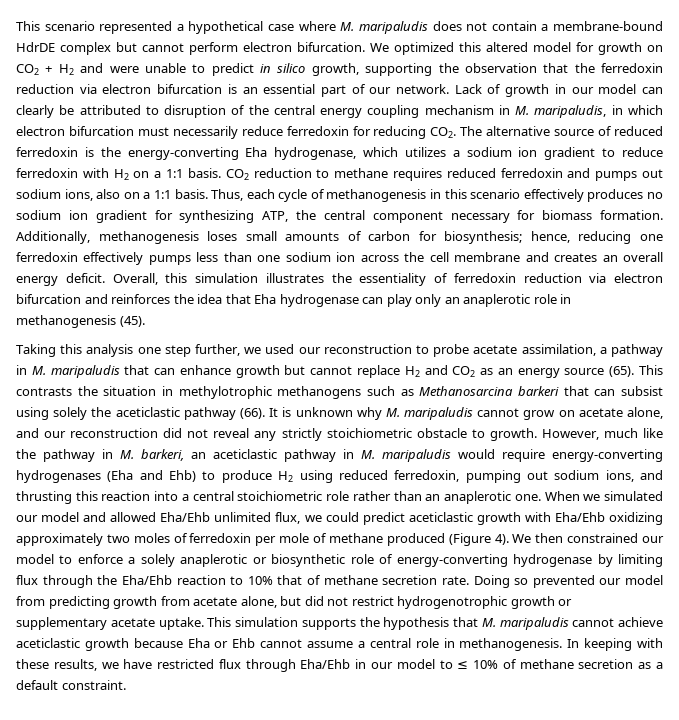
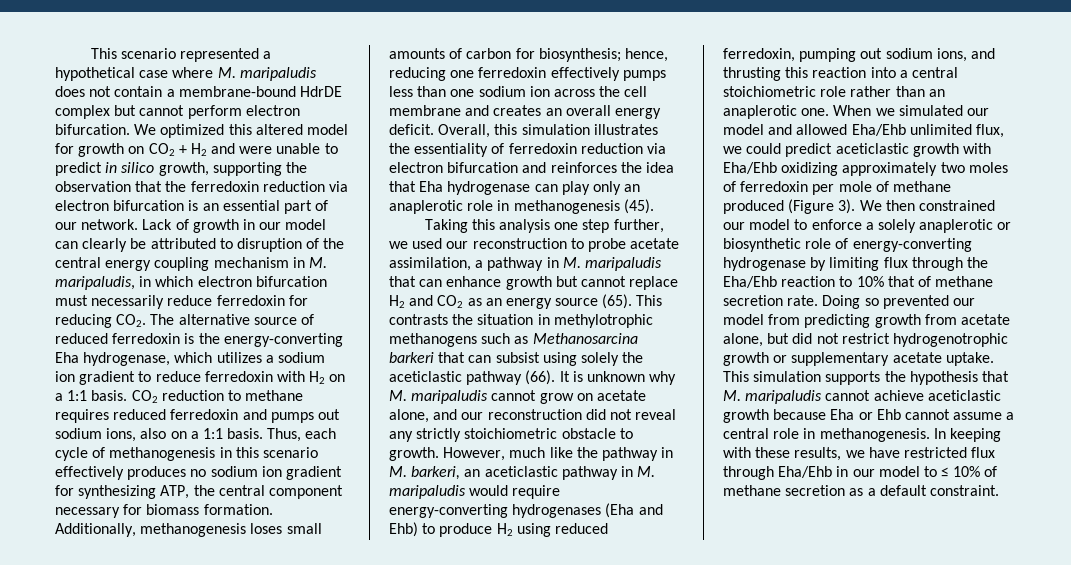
- When we simulated our model and allowed Eha/Ehb unlimited flux, we could predict aceticlastic growth with Eha/Ehb oxidizing approximately two moles of ferredoxin per mole of methane produced (Figure 4).
+ When we simulated our model and allowed Eha/Ehb unlimited flux, we could predict aceticlastic growth with Eha/Ehb oxidizing approximately two moles of ferredoxin per mole of methane produced (Figure 3).

